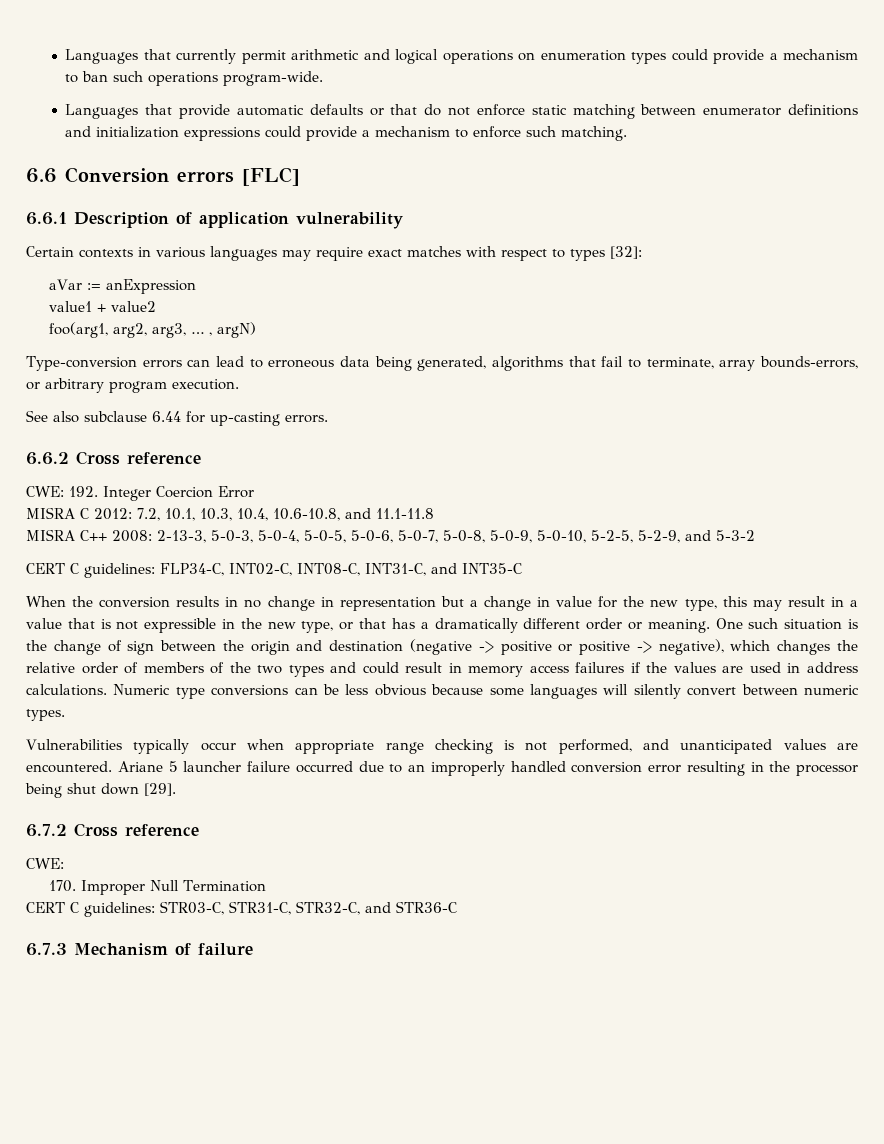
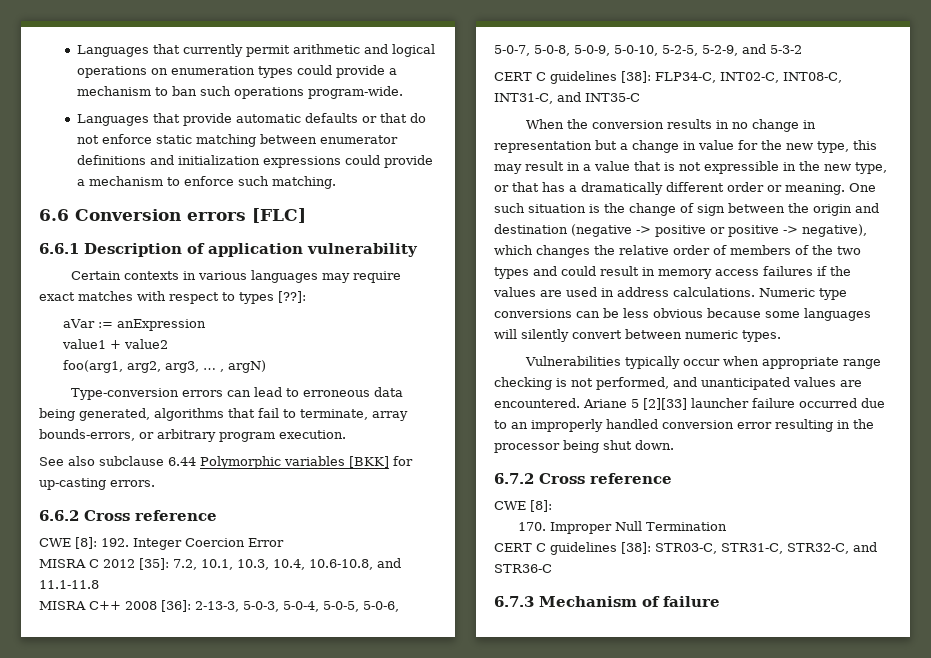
- Certain contexts in various languages may require exact matches with respect to types [32]:
+ Certain contexts in various languages may require exact matches with respect to types [??]:
- See also subclause 6.44 for up-casting errors.
+ See also subclause 6.44 Polymorphic variables [BKK] for up-casting errors.
- CWE: 192. Integer Coercion Error
+ CWE [8]: 192. Integer Coercion Error
- MISRA C 2012: 7.2, 10.1, 10.3, 10.4, 10.6-10.8, and 11.1-11.8
+ MISRA C 2012 [35]: 7.2, 10.1, 10.3, 10.4, 10.6-10.8, and 11.1-11.8
- MISRA C++ 2008: 2-13-3, 5-0-3, 5-0-4, 5-0-5, 5-0-6, 5-0-7, 5-0-8, 5-0-9, 5-0-10, 5-2-5, 5-2-9, and 5-3-2
+ MISRA C++ 2008 [36]: 2-13-3, 5-0-3, 5-0-4, 5-0-5, 5-0-6, 5-0-7, 5-0-8, 5-0-9, 5-0-10, 5-2-5, 5-2-9, and 5-3-2
- CERT C guidelines: FLP34-C, INT02-C, INT08-C, INT31-C, and INT35-C
+ CERT C guidelines [38]: FLP34-C, INT02-C, INT08-C, INT31-C, and INT35-C
- Ariane 5 launcher failure occurred due to an improperly handled conversion error resulting in the processor being shut down [29].
+ Ariane 5 [2][33] launcher failure occurred due to an improperly handled conversion error resulting in the processor being shut down.
  6.7.2 Cross reference
- CWE:
+ CWE [8]:
- CERT C guidelines: STR03-C, STR31-C, STR32-C, and STR36-C
+ CERT C guidelines [38]: STR03-C, STR31-C, STR32-C, and STR36-C

